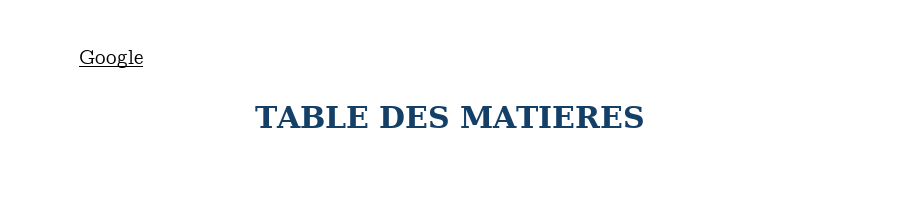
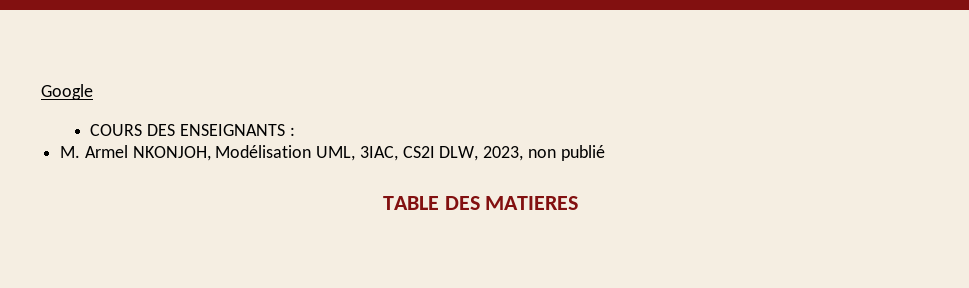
+ COURS DES ENSEIGNANTS :
+ M. Armel NKONJOH, Modélisation UML, 3IAC, CS2I DLW, 2023, non publié

